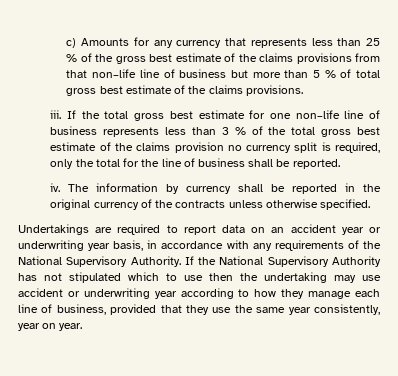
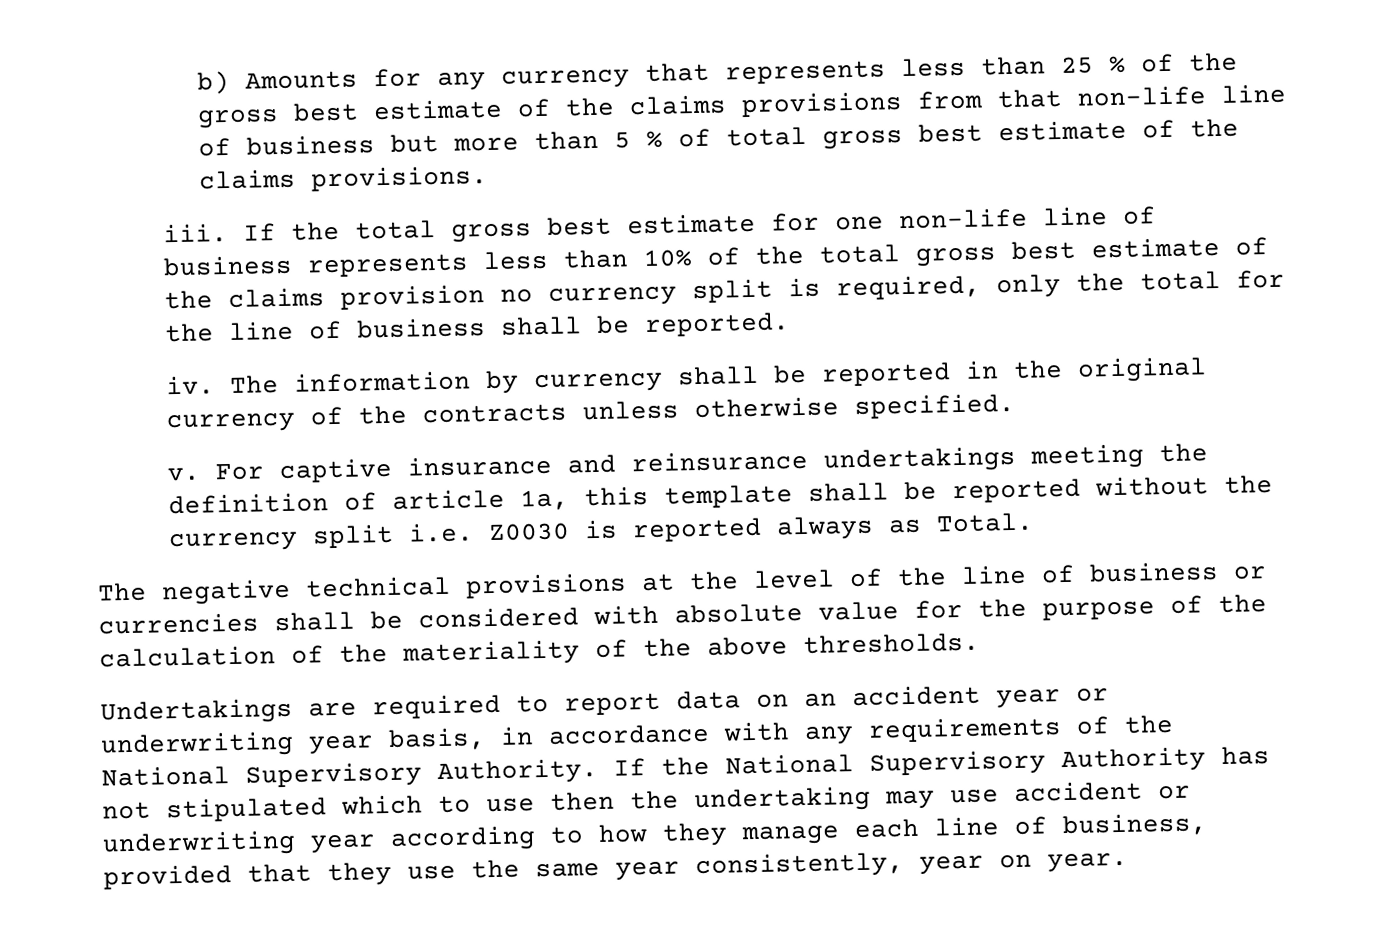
- c) Amounts for any currency that represents less than 25 % of the gross best estimate of the claims provisions from that non–life line of business but more than 5 % of total gross best estimate of the claims provisions.
+ b) Amounts for any currency that represents less than 25 % of the gross best estimate of the claims provisions from that non–life line of business but more than 5 % of total gross best estimate of the claims provisions.
- If the total gross best estimate for one non–life line of business represents less than 3 % of the total gross best estimate of the claims provision no currency split is required, only the total for the line of business shall be reported.
+ If the total gross best estimate for one non–life line of business represents less than 10% of the total gross best estimate of the claims provision no currency split is required, only the total for the line of business shall be reported.
+ v. For captive insurance and reinsurance undertakings meeting the definition of article 1a, this template shall be reported without the currency split i.e. Z0030 is reported always as Total.
+ The negative technical provisions at the level of the line of business or currencies shall be considered with absolute value for the purpose of the calculation of the materiality of the above thresholds.

